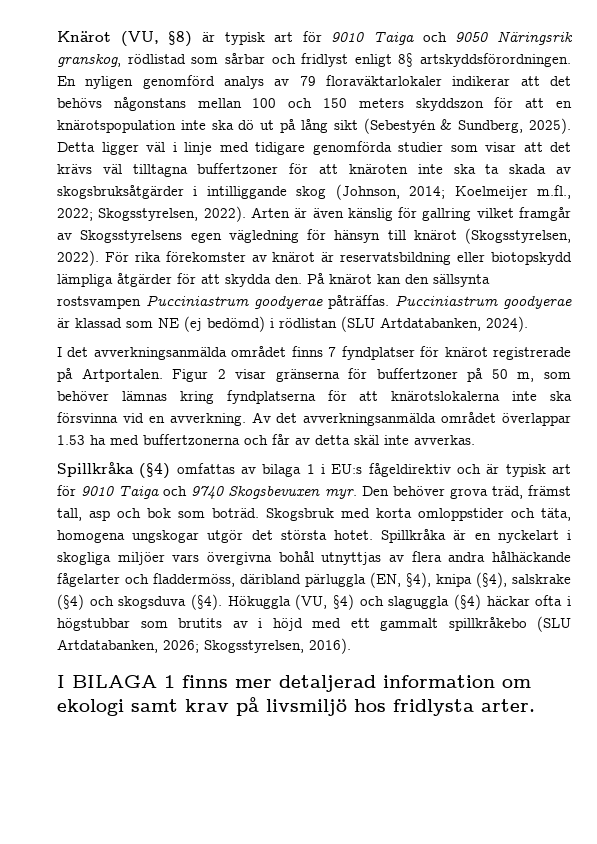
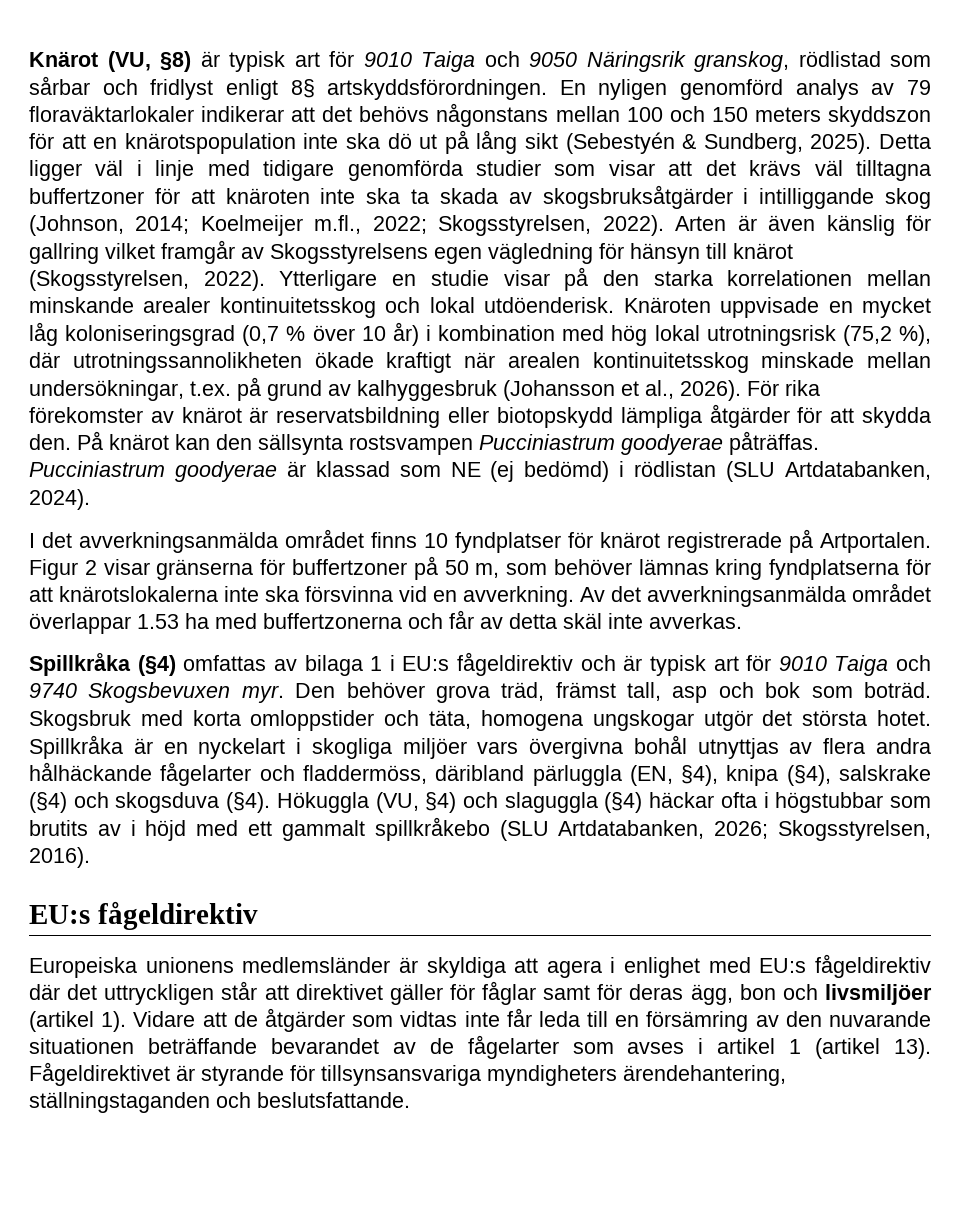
+ Ytterligare en studie visar på den starka korrelationen mellan minskande arealer kontinuitetsskog och lokal utdöenderisk. Knäroten uppvisade en mycket låg koloniseringsgrad (0,7 % över 10 år) i kombination med hög lokal utrotningsrisk (75,2 %), där utrotningssannolikheten ökade kraftigt när arealen kontinuitetsskog minskade mellan undersökningar, t.ex. på grund av kalhyggesbruk (Johansson et al., 2026).
- I det avverkningsanmälda området finns 7 fyndplatser för knärot registrerade på Artportalen.
+ I det avverkningsanmälda området finns 10 fyndplatser för knärot registrerade på Artportalen.
  Hökuggla (VU, §4) och slaguggla (§4) häckar ofta i högstubbar som brutits av i höjd med ett gammalt spillkråkebo (SLU Artdatabanken, 2026; Skogsstyrelsen, 2016).
- I BILAGA 1 finns mer detaljerad information om ekologi samt krav på livsmiljö hos fridlysta arter.
+ EU:s fågeldirektiv
+ Europeiska unionens medlemsländer är skyldiga att agera i enlighet med EU:s fågeldirektiv där det uttryckligen står att direktivet gäller för fåglar samt för deras ägg, bon och livsmiljöer (artikel 1). Vidare att de åtgärder som vidtas inte får leda till en försämring av den nuvarande situationen beträffande bevarandet av de fågelarter som avses i artikel 1 (artikel 13). Fågeldirektivet är styrande för tillsynsansvariga myndigheters ärendehantering, ställningstaganden och beslutsfattande.

